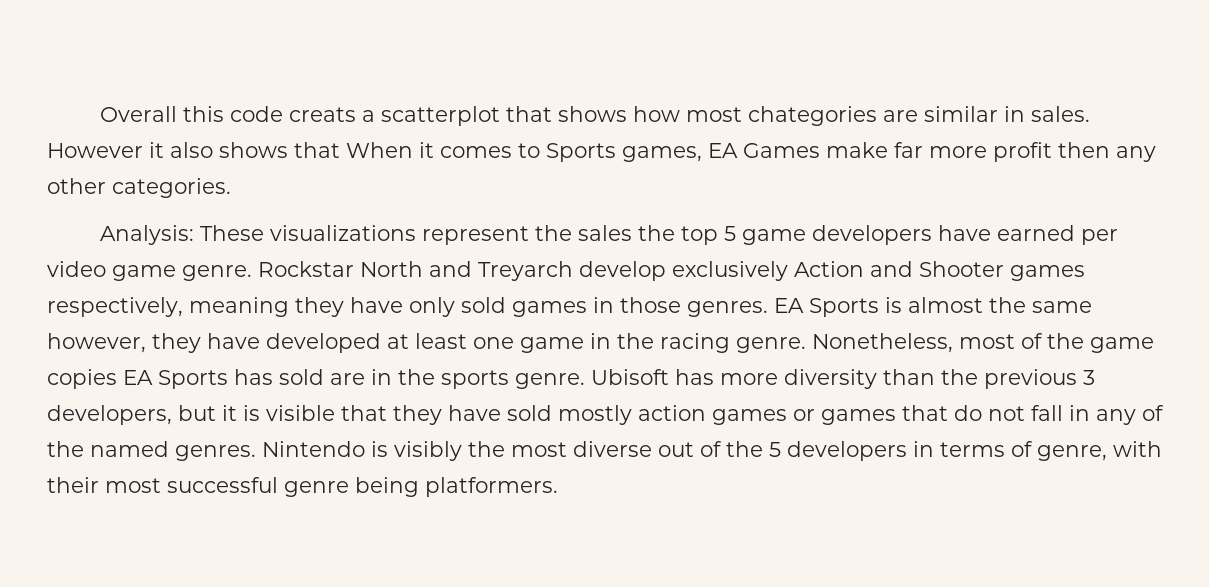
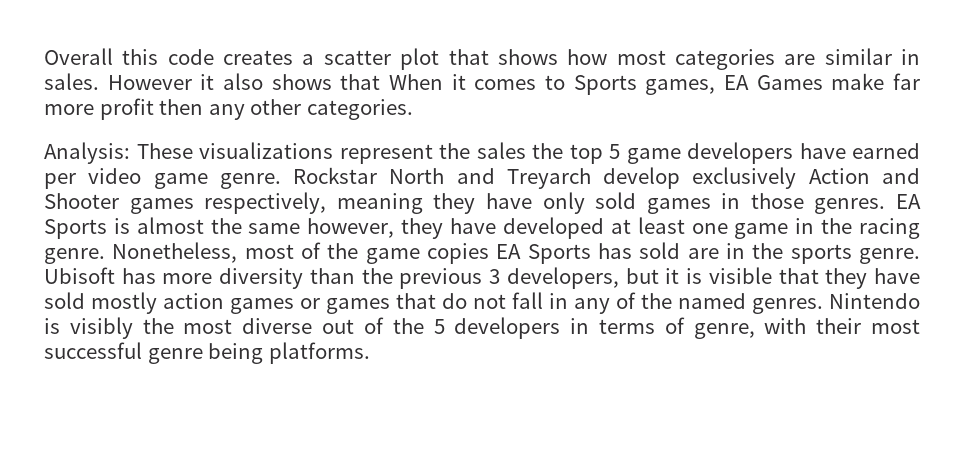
- Overall this code creats a scatterplot that shows how most chategories are similar in sales.
+ Overall this code creates a scatter plot that shows how most categories are similar in sales.
- Nintendo is visibly the most diverse out of the 5 developers in terms of genre, with their most successful genre being platformers.
+ Nintendo is visibly the most diverse out of the 5 developers in terms of genre, with their most successful genre being platforms.

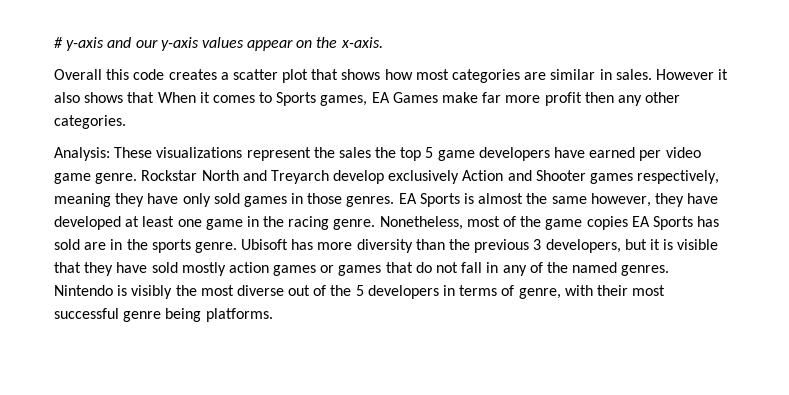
+ # y-axis and our y-axis values appear on the x-axis.

